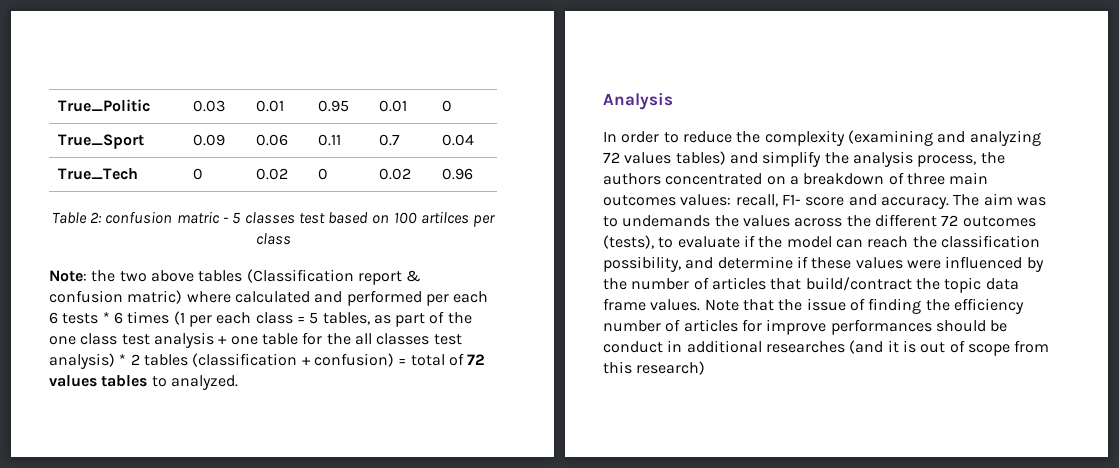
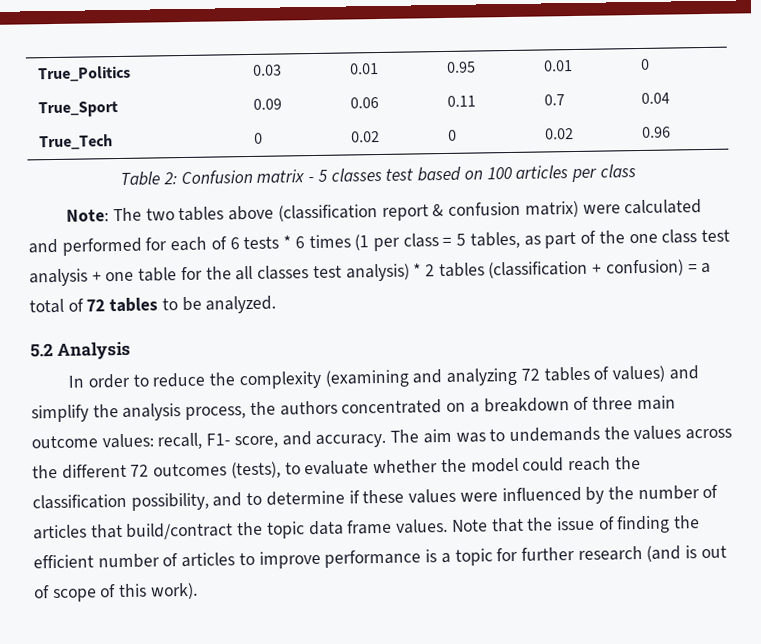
- True_Politic | 0.03 | 0.01 | 0.95 | 0.01 | 0
+ True_Politics | 0.03 | 0.01 | 0.95 | 0.01 | 0
- Table 2: confusion matric - 5 classes test based on 100 artilces per class
+ Table 2: Confusion matrix - 5 classes test based on 100 articles per class
- Note: the two above tables (Classification report & confusion matric) where calculated and performed per each 6 tests * 6 times (1 per each class = 5 tables, as part of the one class test analysis + one table for the all classes test analysis) * 2 tables (classification + confusion) = total of 72 values tables to analyzed.
+ Note: The two tables above (classification report & confusion matrix) were calculated and performed for each of 6 tests * 6 times (1 per class = 5 tables, as part of the one class test analysis + one table for the all classes test analysis) * 2 tables (classification + confusion) = a total of 72 tables to be analyzed.
- Analysis
+ 5.2 Analysis
- In order to reduce the complexity (examining and analyzing 72 values tables) and simplify the analysis process, the authors concentrated on a breakdown of three main outcomes values: recall, F1- score and accuracy.
+ In order to reduce the complexity (examining and analyzing 72 tables of values) and simplify the analysis process, the authors concentrated on a breakdown of three main outcome values: recall, F1- score, and accuracy.
- The aim was to undemands the values across the different 72 outcomes (tests), to evaluate if the model can reach the classification possibility, and determine if these values were influenced by the number of articles that build/contract the topic data frame values.
+ The aim was to undemands the values across the different 72 outcomes (tests), to evaluate whether the model could reach the classification possibility, and to determine if these values were influenced by the number of articles that build/contract the topic data frame values.
- Note that the issue of finding the efficiency number of articles for improve performances should be conduct in additional researches (and it is out of scope from this research)
+ Note that the issue of finding the efficient number of articles to improve performance is a topic for further research (and is out of scope of this work).

